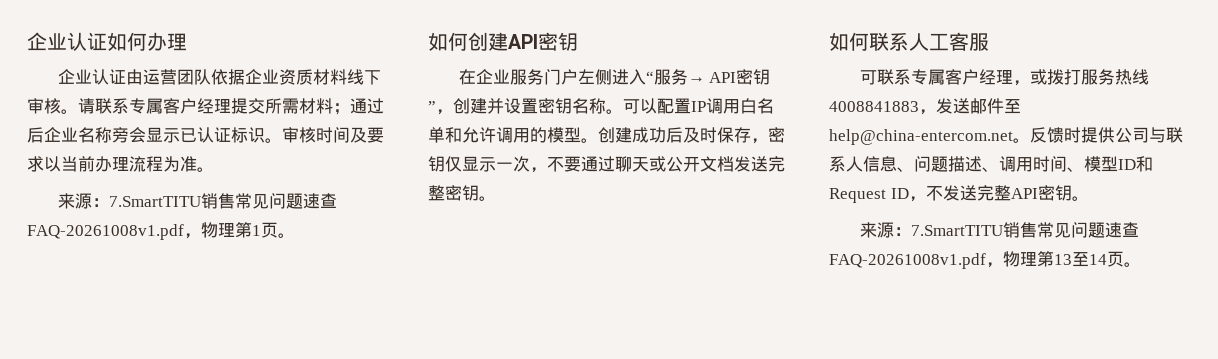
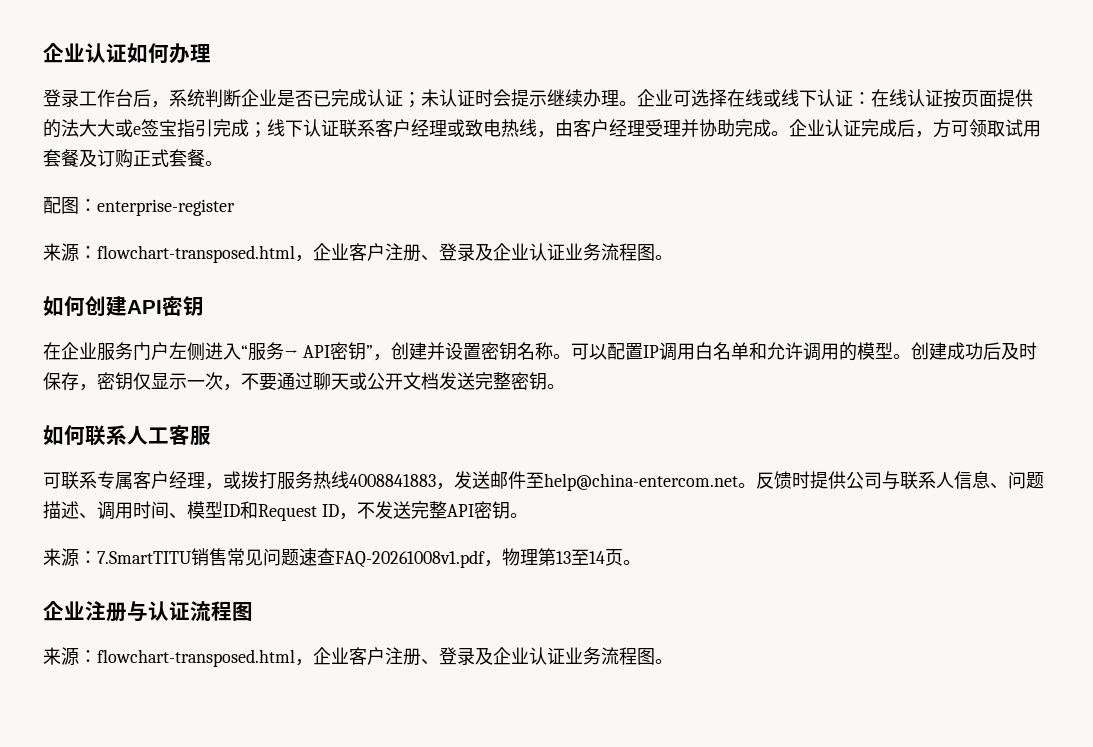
- 企业认证由运营团队依据企业资质材料线下审核。请联系专属客户经理提交所需材料；通过后企业名称旁会显示已认证标识。审核时间及要求以当前办理流程为准。
- 来源：7.SmartTITU销售常见问题速查FAQ-20261008v1.pdf，物理第1页。
+ 登录工作台后，系统判断企业是否已完成认证；未认证时会提示继续办理。企业可选择在线或线下认证：在线认证按页面提供的法大大或e签宝指引完成；线下认证联系客户经理或致电热线，由客户经理受理并协助完成。企业认证完成后，方可领取试用套餐及订购正式套餐。
+ 配图：enterprise-register
+ 来源：flowchart-transposed.html，企业客户注册、登录及企业认证业务流程图。
+ 企业注册与认证流程图
+ 来源：flowchart-transposed.html，企业客户注册、登录及企业认证业务流程图。

